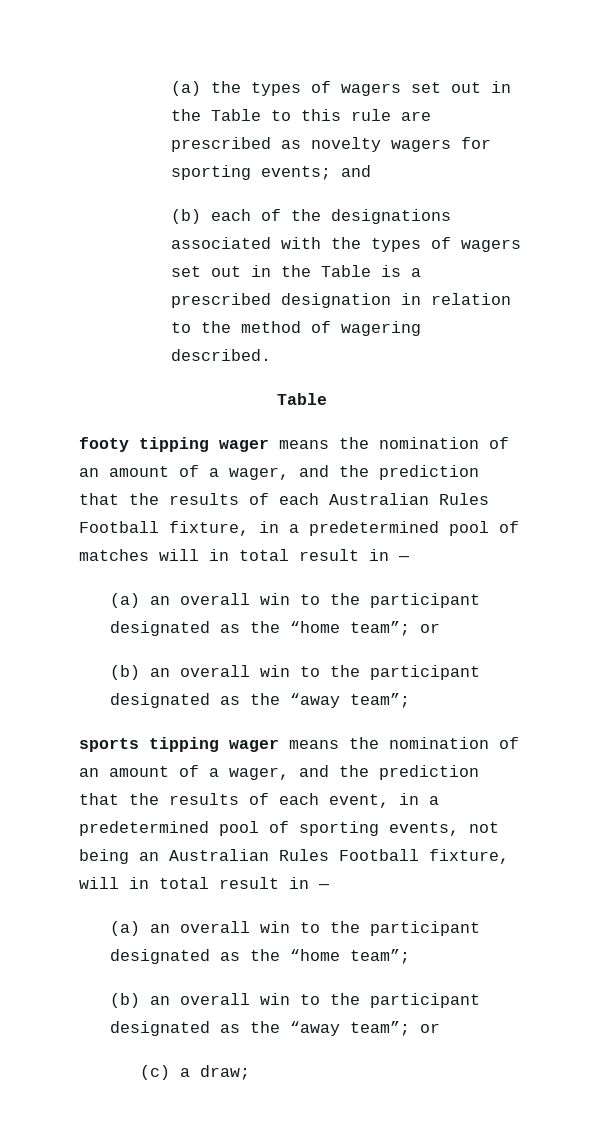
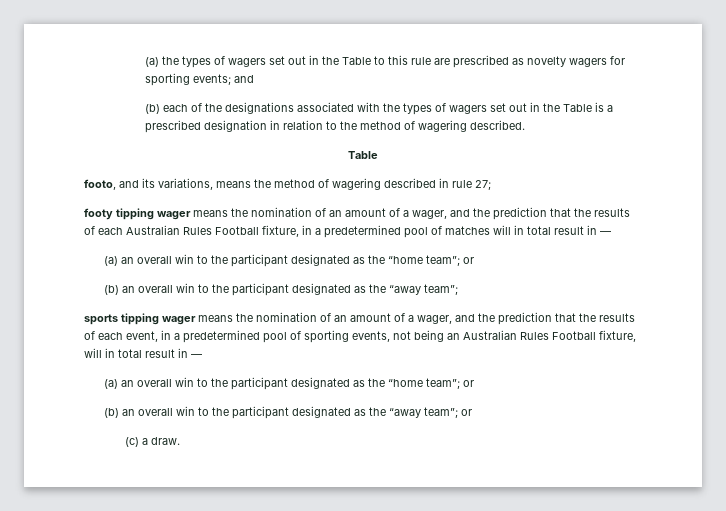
+ footo, and its variations, means the method of wagering described in rule 27;
  sports tipping wager means the nomination of an amount of a wager, and the prediction that the results of each event, in a predetermined pool of sporting events, not being an Australian Rules Football fixture, will in total result in —
- (a) an overall win to the participant designated as the “home team”;
+ (a) an overall win to the participant designated as the “home team”; or
- (c) a draw;
+ (c) a draw.

